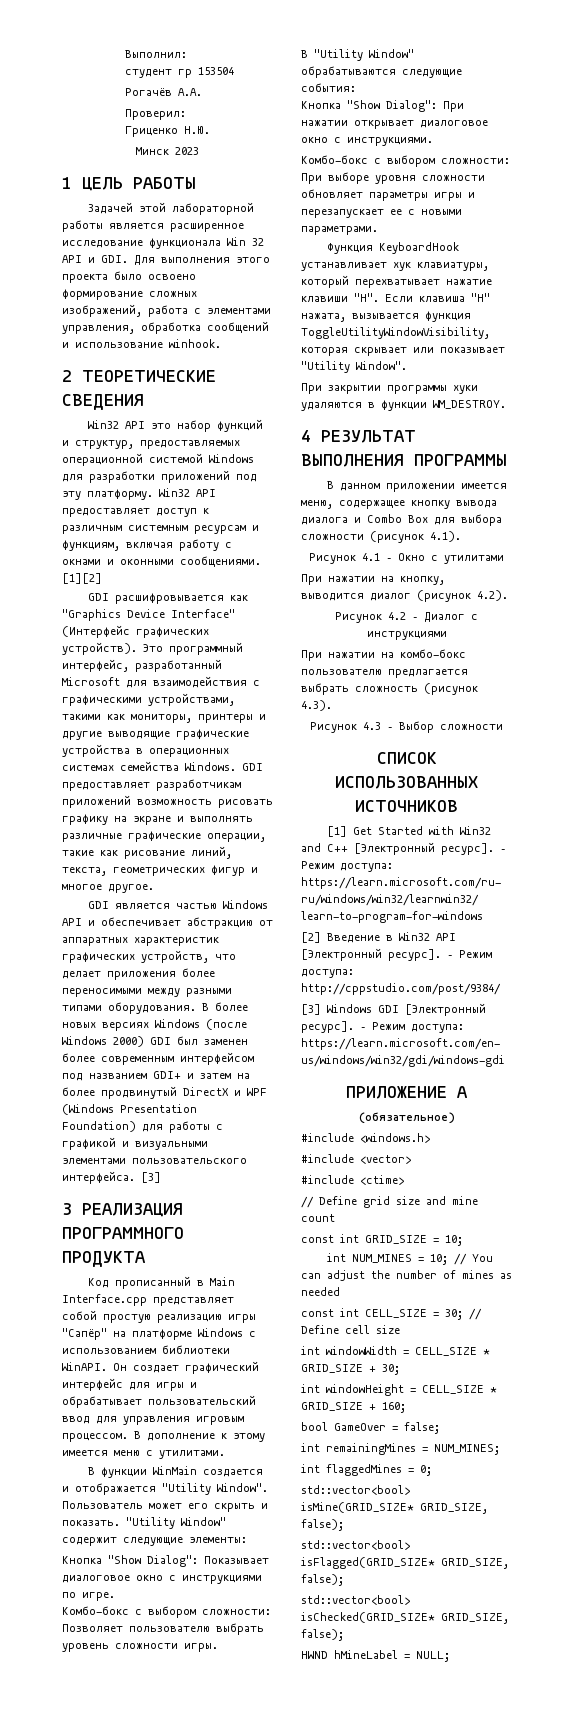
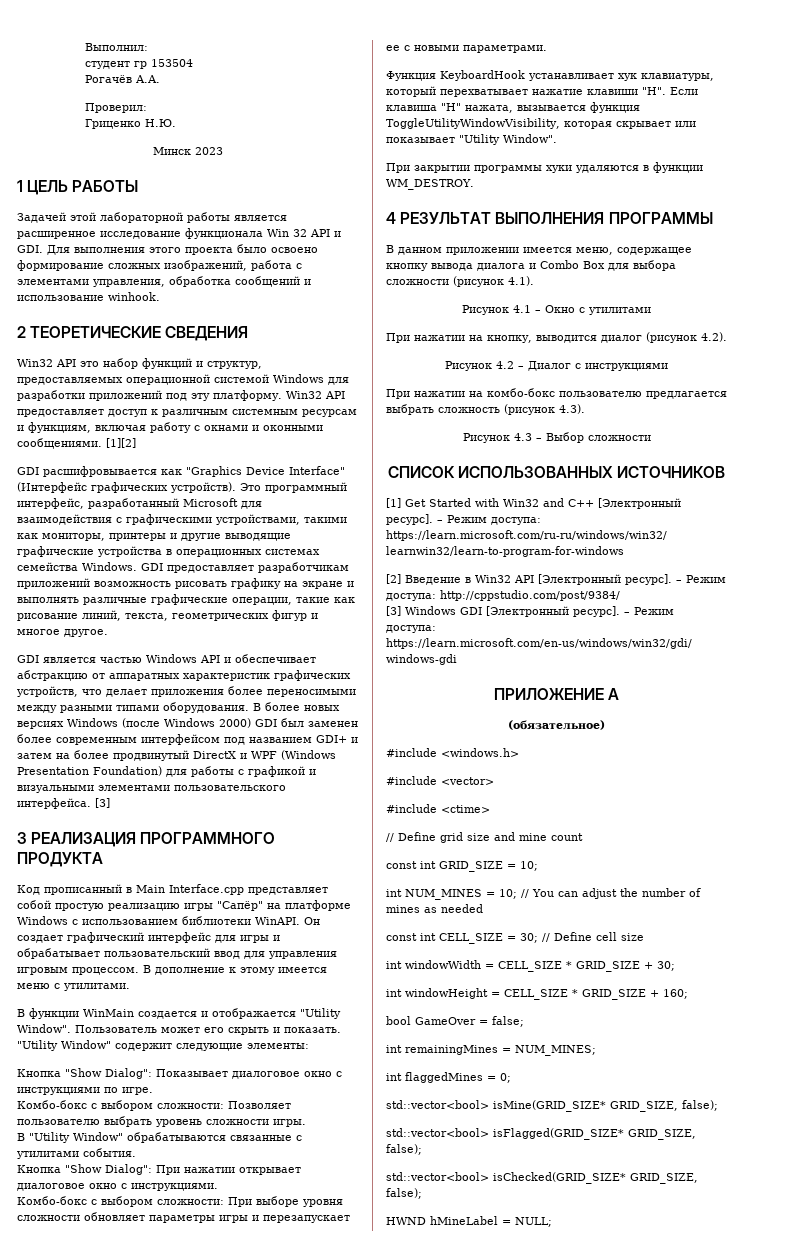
- В "Utility Window" обрабатываются следующие события:
+ В "Utility Window" обрабатываются связанные с утилитами события.

